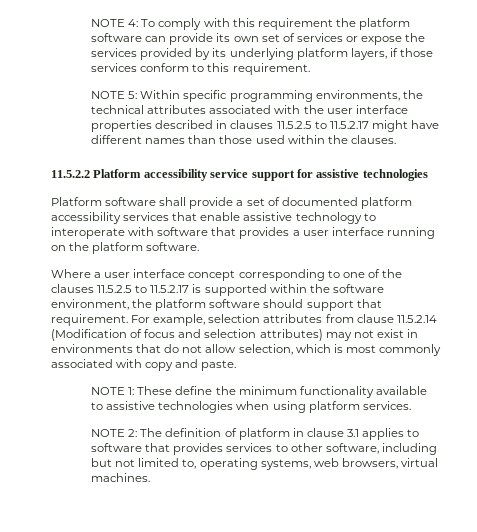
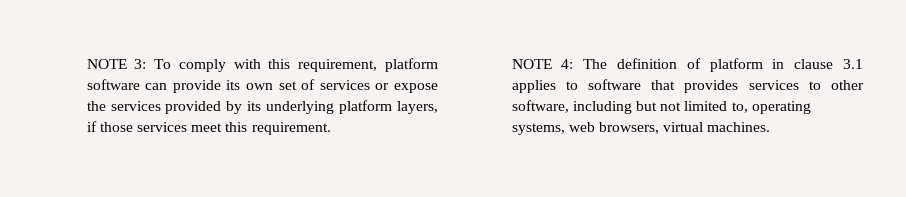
- NOTE 4: To comply with this requirement the platform software can provide its own set of services or expose the services provided by its underlying platform layers, if those services conform to this requirement.
+ NOTE 3: To comply with this requirement, platform software can provide its own set of services or expose the services provided by its underlying platform layers, if those services meet this requirement.
- NOTE 5: Within specific programming environments, the technical attributes associated with the user interface properties described in clauses 11.5.2.5 to 11.5.2.17 might have different names than those used within the clauses.
- 11.5.2.2 Platform accessibility service support for assistive technologies
- Platform software shall provide a set of documented platform accessibility services that enable assistive technology to interoperate with software that provides a user interface running on the platform software.
- Where a user interface concept corresponding to one of the clauses 11.5.2.5 to 11.5.2.17 is supported within the software environment, the platform software should support that requirement. For example, selection attributes from clause 11.5.2.14 (Modification of focus and selection attributes) may not exist in environments that do not allow selection, which is most commonly associated with copy and paste.
- NOTE 1: These define the minimum functionality available to assistive technologies when using platform services.
- NOTE 2: The definition of platform in clause 3.1 applies to software that provides services to other software, including but not limited to, operating systems, web browsers, virtual machines.
+ NOTE 4: The definition of platform in clause 3.1 applies to software that provides services to other software, including but not limited to, operating systems, web browsers, virtual machines.

